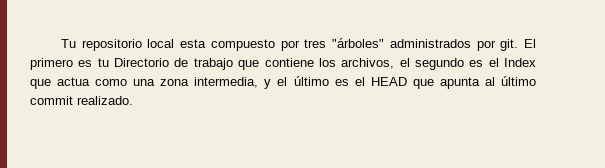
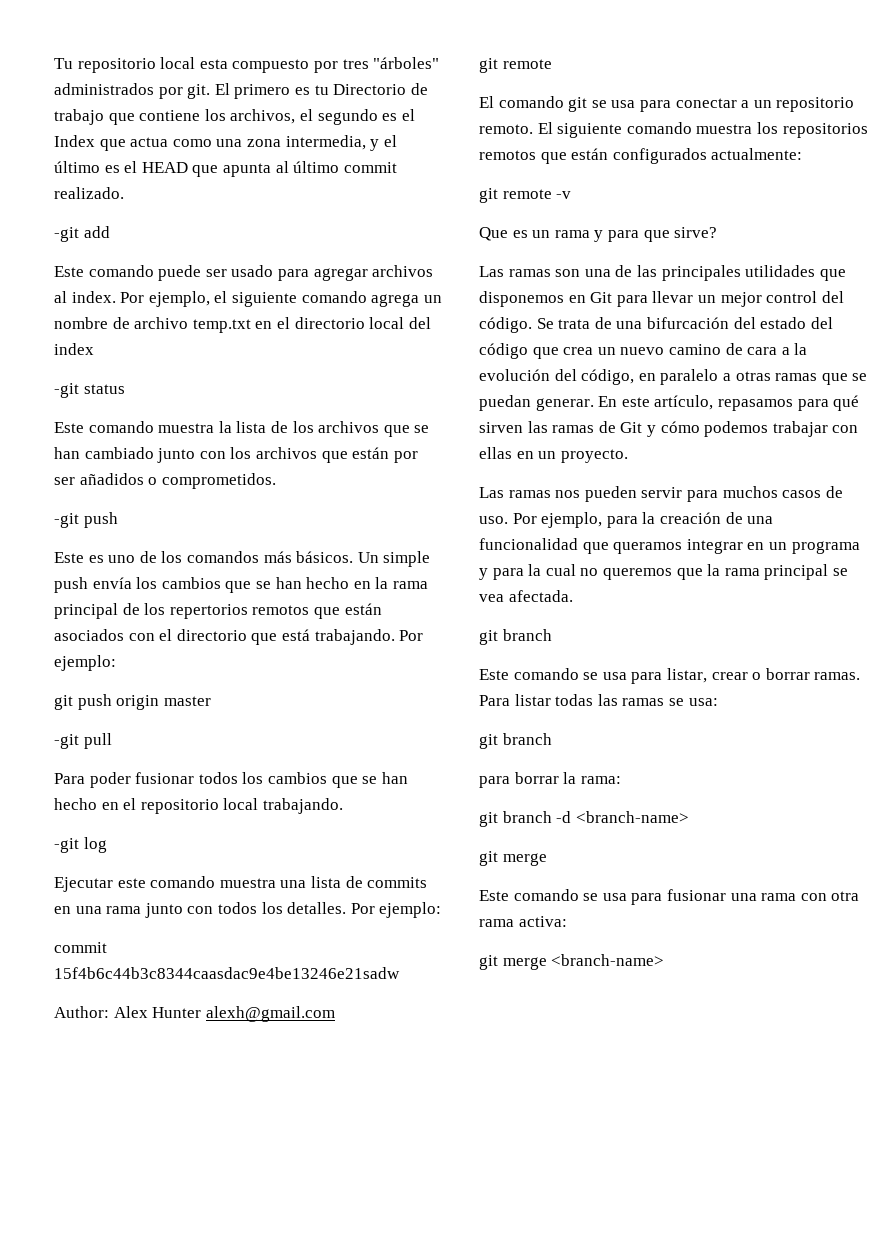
+ -git add
+ Este comando puede ser usado para agregar archivos al index. Por ejemplo, el siguiente comando agrega un nombre de archivo temp.txt en el directorio local del index
+ -git status
+ Este comando muestra la lista de los archivos que se han cambiado junto con los archivos que están por ser añadidos o comprometidos.
+ -git push
+ Este es uno de los comandos más básicos. Un simple push envía los cambios que se han hecho en la rama principal de los repertorios remotos que están asociados con el directorio que está trabajando. Por ejemplo:
+ git push origin master
+ -git pull
+ Para poder fusionar todos los cambios que se han hecho en el repositorio local trabajando.
+ -git log
+ Ejecutar este comando muestra una lista de commits en una rama junto con todos los detalles. Por ejemplo:
+ commit 15f4b6c44b3c8344caasdac9e4be13246e21sadw
+ Author: Alex Hunter alexh@gmail.com
+ git remote
+ El comando git se usa para conectar a un repositorio remoto. El siguiente comando muestra los repositorios remotos que están configurados actualmente:
+ git remote -v
+ Que es un rama y para que sirve?
+ Las ramas son una de las principales utilidades que disponemos en Git para llevar un mejor control del código. Se trata de una bifurcación del estado del código que crea un nuevo camino de cara a la evolución del código, en paralelo a otras ramas que se puedan generar. En este artículo, repasamos para qué sirven las ramas de Git y cómo podemos trabajar con ellas en un proyecto.
+ Las ramas nos pueden servir para muchos casos de uso. Por ejemplo, para la creación de una funcionalidad que queramos integrar en un programa y para la cual no queremos que la rama principal se vea afectada.
+ git branch
+ Este comando se usa para listar, crear o borrar ramas. Para listar todas las ramas se usa:
+ git branch
+ para borrar la rama:
+ git branch -d <branch-name>
+ git merge
+ Este comando se usa para fusionar una rama con otra rama activa:
+ git merge <branch-name>

